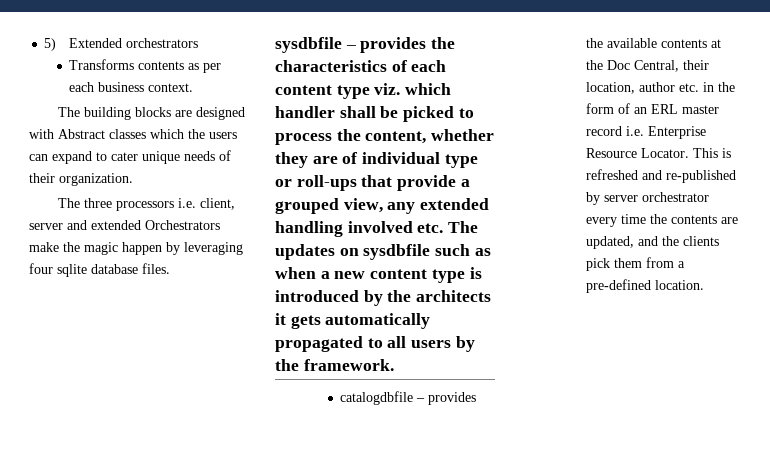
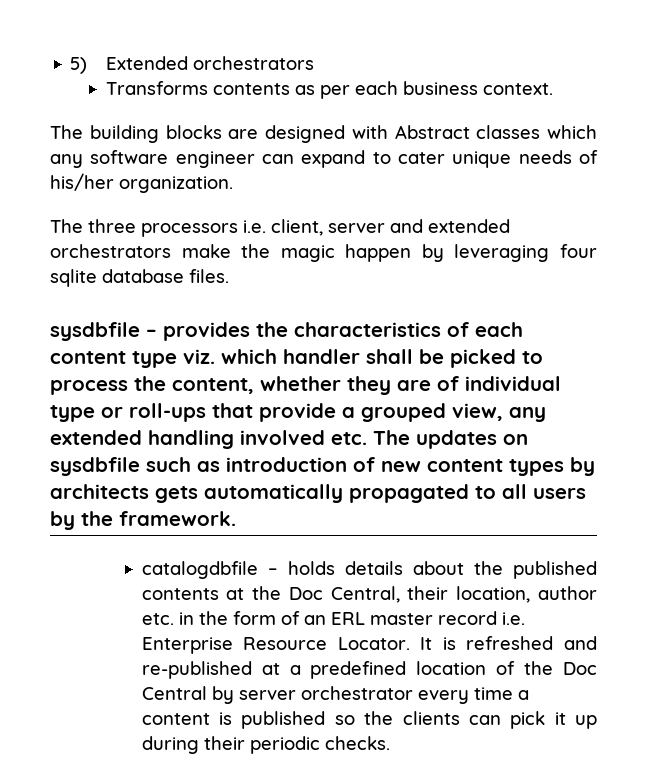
- The building blocks are designed with Abstract classes which the users can expand to cater unique needs of their organization.
+ The building blocks are designed with Abstract classes which any software engineer can expand to cater unique needs of his/her organization.
- The three processors i.e. client, server and extended Orchestrators make the magic happen by leveraging four sqlite database files.
+ The three processors i.e. client, server and extended orchestrators make the magic happen by leveraging four sqlite database files.
- sysdbfile – provides the characteristics of each content type viz. which handler shall be picked to process the content, whether they are of individual type or roll-ups that provide a grouped view, any extended handling involved etc. The updates on sysdbfile such as when a new content type is introduced by the architects it gets automatically propagated to all users by the framework.
+ sysdbfile – provides the characteristics of each content type viz. which handler shall be picked to process the content, whether they are of individual type or roll-ups that provide a grouped view, any extended handling involved etc. The updates on sysdbfile such as introduction of new content types by architects gets automatically propagated to all users by the framework.
- catalogdbfile – provides the available contents at the Doc Central, their location, author etc. in the form of an ERL master record i.e. Enterprise Resource Locator.
+ catalogdbfile – holds details about the published contents at the Doc Central, their location, author etc. in the form of an ERL master record i.e. Enterprise Resource Locator.
- This is refreshed and re-published by server orchestrator every time the contents are updated, and the clients pick them from a pre-defined location.
+ It is refreshed and re-published at a predefined location of the Doc Central by server orchestrator every time a content is published so the clients can pick it up during their periodic checks.

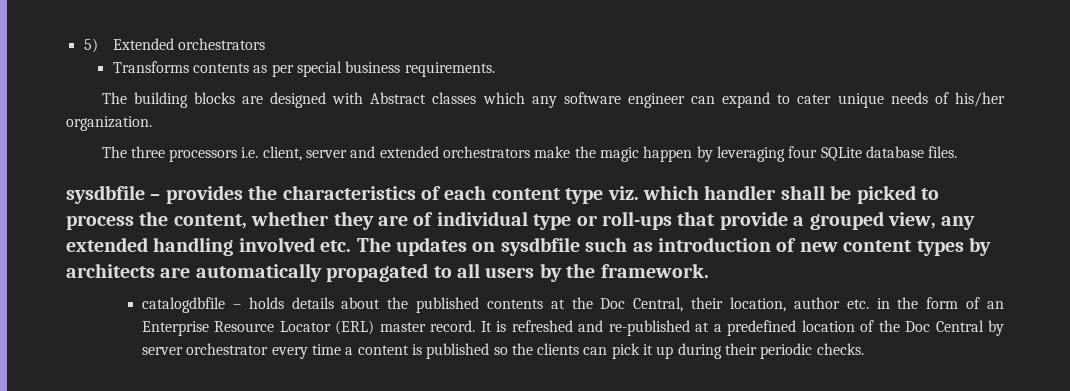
- Transforms contents as per each business context.
+ Transforms contents as per special business requirements.
- The three processors i.e. client, server and extended orchestrators make the magic happen by leveraging four sqlite database files.
+ The three processors i.e. client, server and extended orchestrators make the magic happen by leveraging four SQLite database files.
- sysdbfile – provides the characteristics of each content type viz. which handler shall be picked to process the content, whether they are of individual type or roll-ups that provide a grouped view, any extended handling involved etc. The updates on sysdbfile such as introduction of new content types by architects gets automatically propagated to all users by the framework.
+ sysdbfile – provides the characteristics of each content type viz. which handler shall be picked to process the content, whether they are of individual type or roll-ups that provide a grouped view, any extended handling involved etc. The updates on sysdbfile such as introduction of new content types by architects are automatically propagated to all users by the framework.
- catalogdbfile – holds details about the published contents at the Doc Central, their location, author etc. in the form of an ERL master record i.e. Enterprise Resource Locator.
+ catalogdbfile – holds details about the published contents at the Doc Central, their location, author etc. in the form of an Enterprise Resource Locator (ERL) master record.

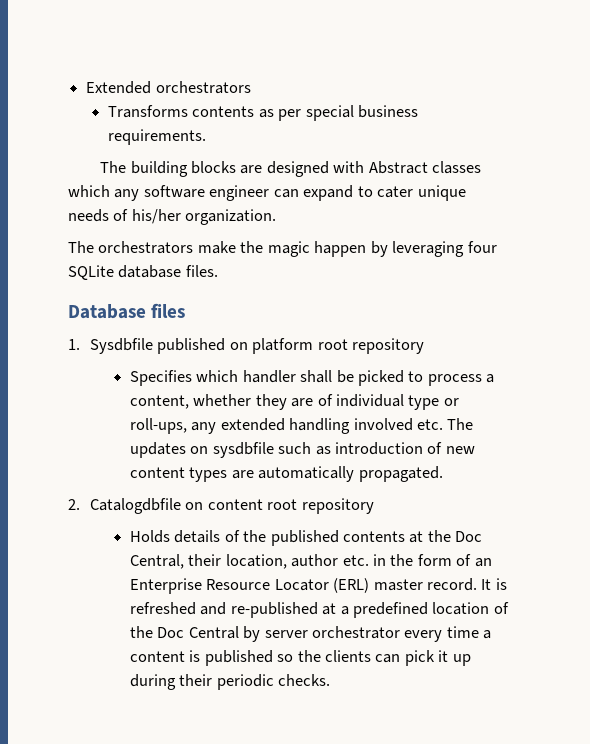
- 5) Extended orchestrators
+ Extended orchestrators
- The three processors i.e. client, server and extended orchestrators make the magic happen by leveraging four SQLite database files.
+ The orchestrators make the magic happen by leveraging four SQLite database files.
- sysdbfile – provides the characteristics of each content type viz. which handler shall be picked to process the content, whether they are of individual type or roll-ups that provide a grouped view, any extended handling involved etc. The updates on sysdbfile such as introduction of new content types by architects are automatically propagated to all users by the framework.
- catalogdbfile – holds details about the published contents at the Doc Central, their location, author etc. in the form of an Enterprise Resource Locator (ERL) master record.
+ Database files
+ 1. Sysdbfile published on platform root repository
+ Specifies which handler shall be picked to process a content, whether they are of individual type or roll-ups, any extended handling involved etc. The updates on sysdbfile such as introduction of new content types are automatically propagated.
+ 2. Catalogdbfile on content root repository
+ Holds details of the published contents at the Doc Central, their location, author etc. in the form of an Enterprise Resource Locator (ERL) master record.

